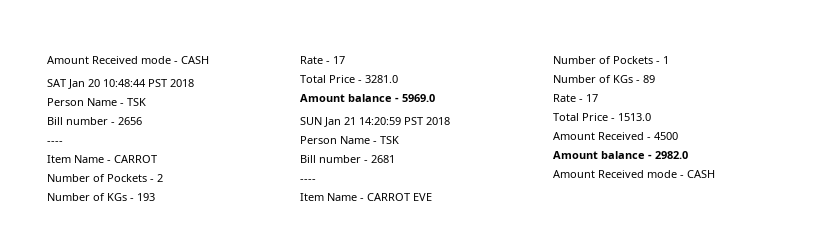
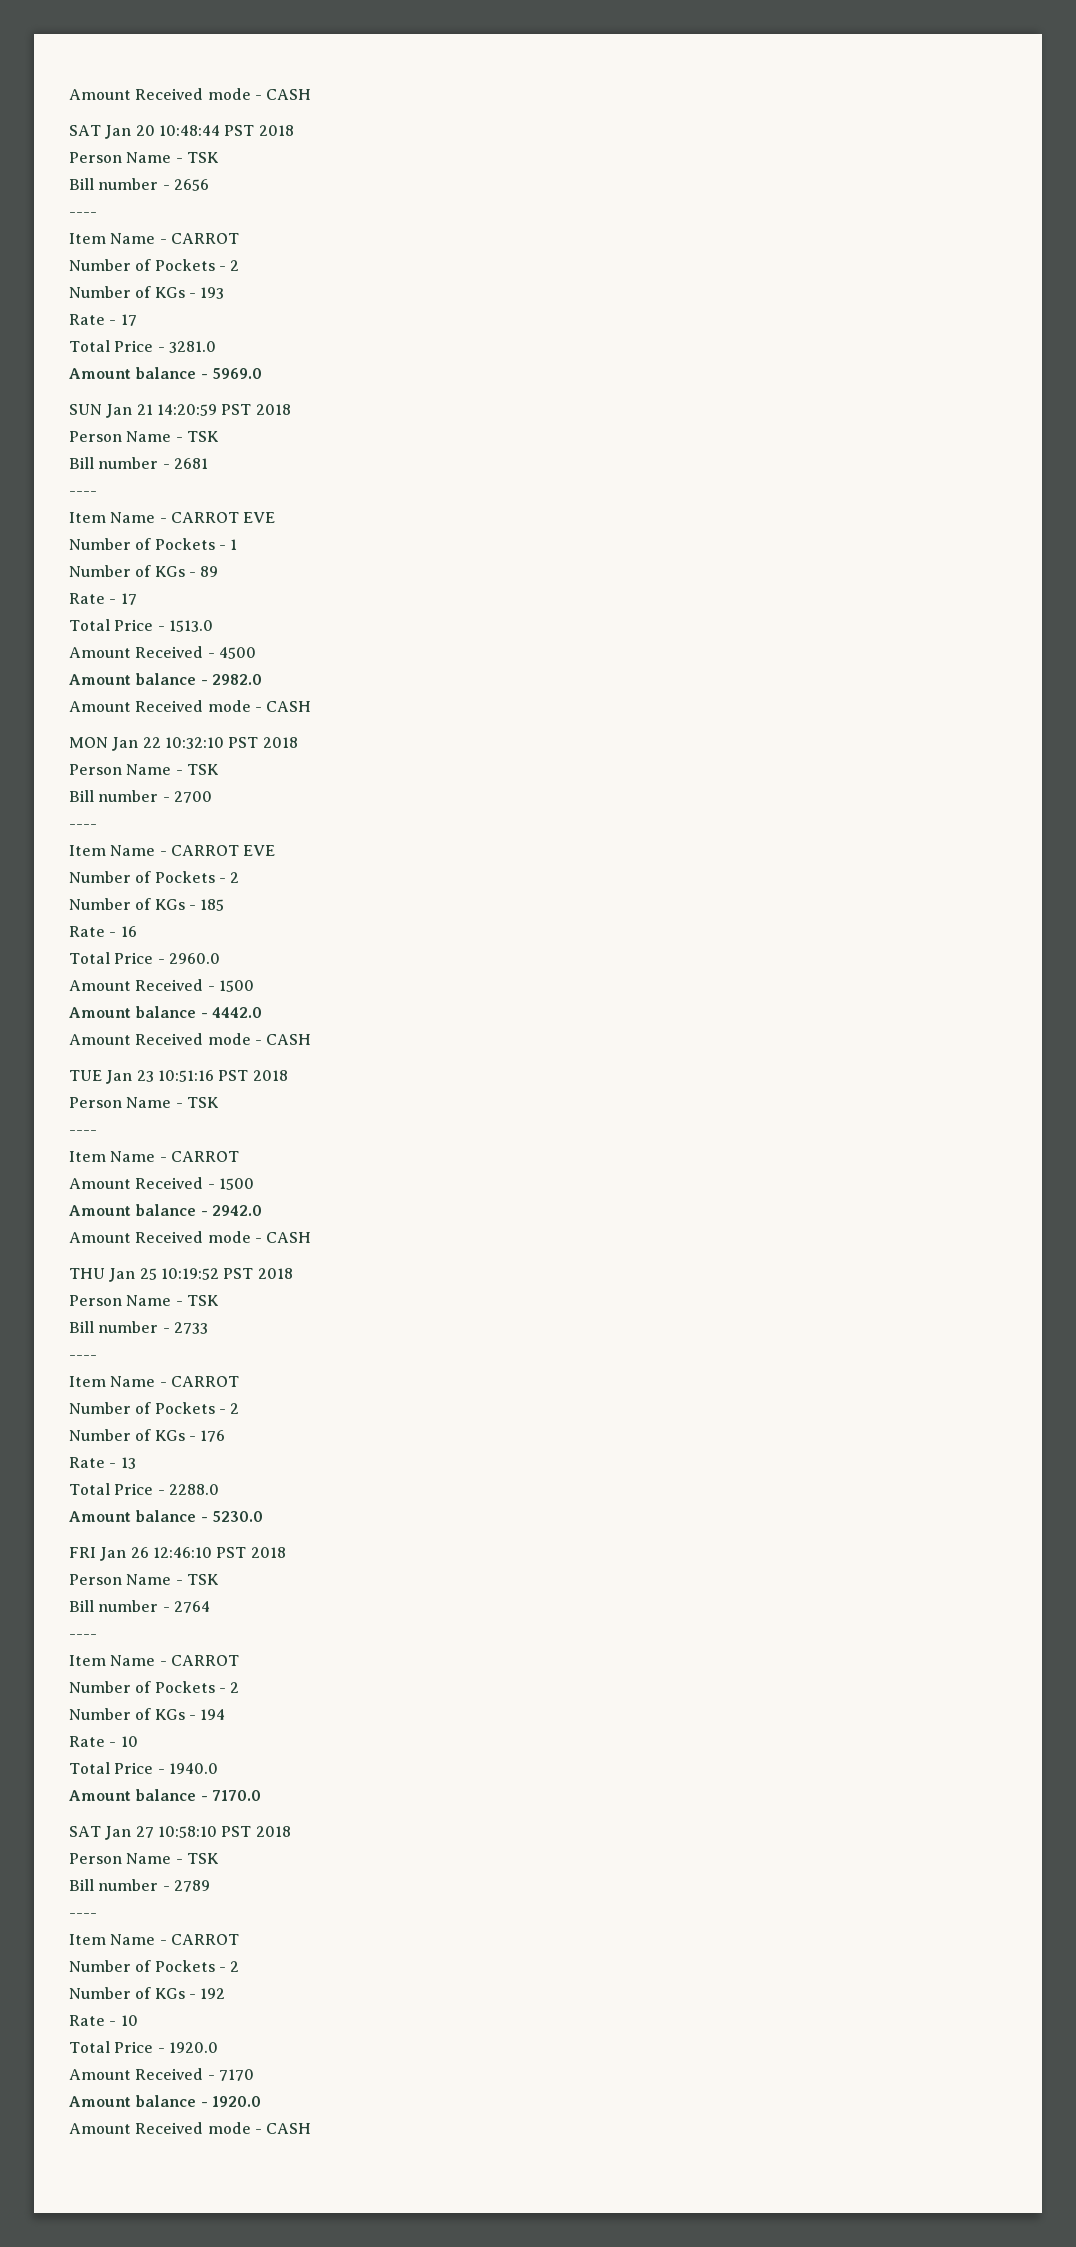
+ MON Jan 22 10:32:10 PST 2018
+ Person Name - TSK
+ Bill number - 2700
+ ----
+ Item Name - CARROT EVE
+ Number of Pockets - 2
+ Number of KGs - 185
+ Rate - 16
+ Total Price - 2960.0
+ Amount Received - 1500
+ Amount balance - 4442.0
+ Amount Received mode - CASH
+ TUE Jan 23 10:51:16 PST 2018
+ Person Name - TSK
+ ----
+ Item Name - CARROT
+ Amount Received - 1500
+ Amount balance - 2942.0
+ Amount Received mode - CASH
+ THU Jan 25 10:19:52 PST 2018
+ Person Name - TSK
+ Bill number - 2733
+ ----
+ Item Name - CARROT
+ Number of Pockets - 2
+ Number of KGs - 176
+ Rate - 13
+ Total Price - 2288.0
+ Amount balance - 5230.0
+ FRI Jan 26 12:46:10 PST 2018
+ Person Name - TSK
+ Bill number - 2764
+ ----
+ Item Name - CARROT
+ Number of Pockets - 2
+ Number of KGs - 194
+ Rate - 10
+ Total Price - 1940.0
+ Amount balance - 7170.0
+ SAT Jan 27 10:58:10 PST 2018
+ Person Name - TSK
+ Bill number - 2789
+ ----
+ Item Name - CARROT
+ Number of Pockets - 2
+ Number of KGs - 192
+ Rate - 10
+ Total Price - 1920.0
+ Amount Received - 7170
+ Amount balance - 1920.0
+ Amount Received mode - CASH

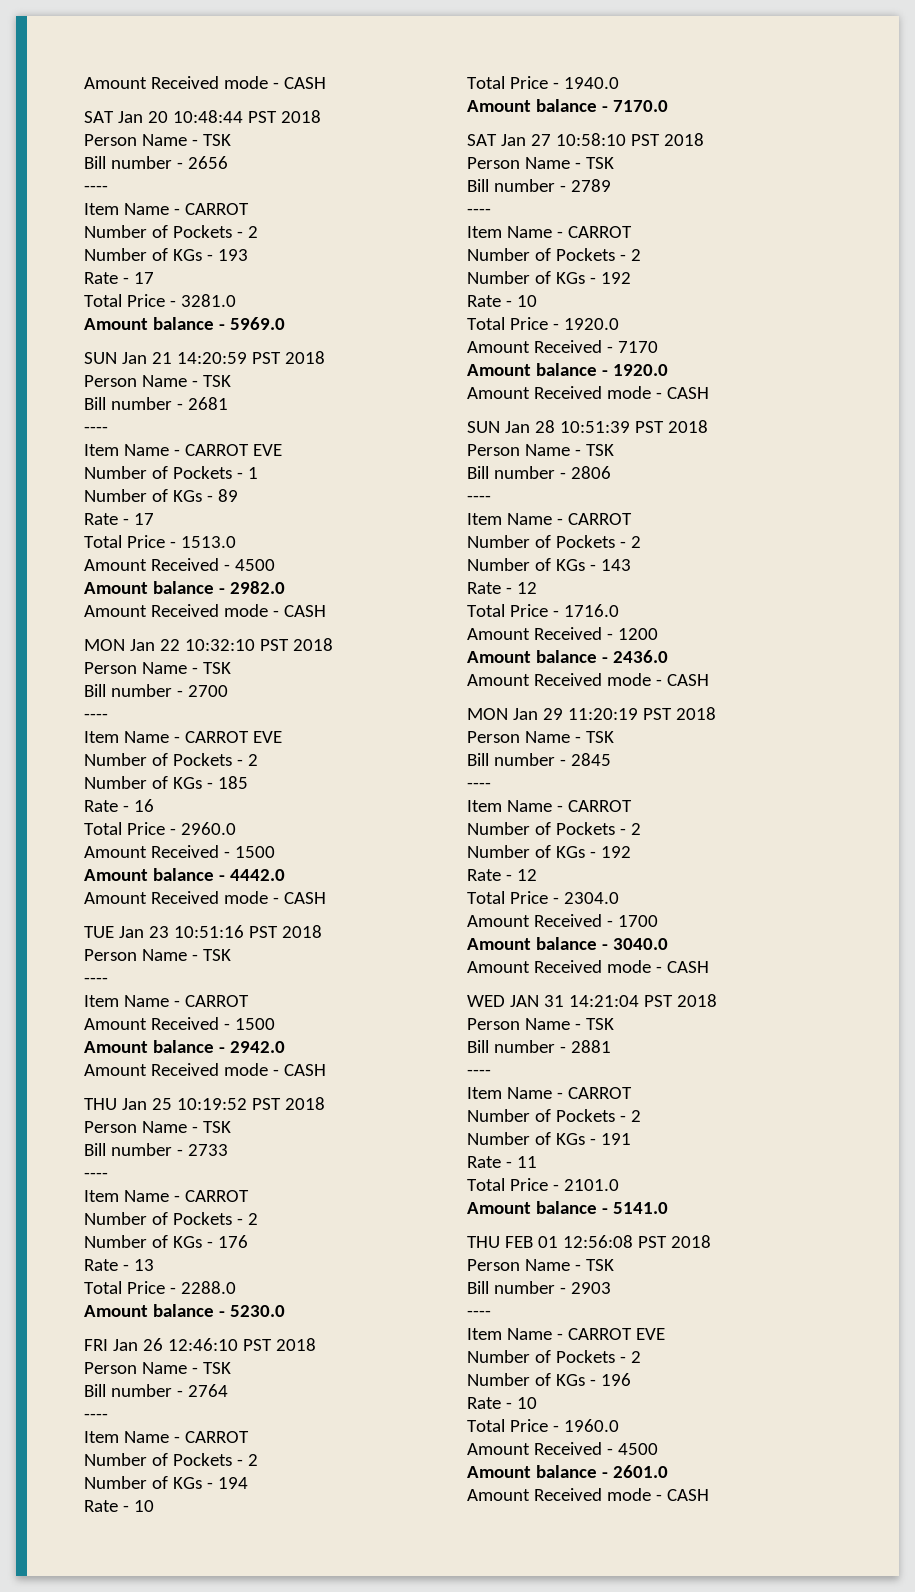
+ SUN Jan 28 10:51:39 PST 2018
+ Person Name - TSK
+ Bill number - 2806
+ ----
+ Item Name - CARROT
+ Number of Pockets - 2
+ Number of KGs - 143
+ Rate - 12
+ Total Price - 1716.0
+ Amount Received - 1200
+ Amount balance - 2436.0
+ Amount Received mode - CASH
+ MON Jan 29 11:20:19 PST 2018
+ Person Name - TSK
+ Bill number - 2845
+ ----
+ Item Name - CARROT
+ Number of Pockets - 2
+ Number of KGs - 192
+ Rate - 12
+ Total Price - 2304.0
+ Amount Received - 1700
+ Amount balance - 3040.0
+ Amount Received mode - CASH
+ WED JAN 31 14:21:04 PST 2018
+ Person Name - TSK
+ Bill number - 2881
+ ----
+ Item Name - CARROT
+ Number of Pockets - 2
+ Number of KGs - 191
+ Rate - 11
+ Total Price - 2101.0
+ Amount balance - 5141.0
+ THU FEB 01 12:56:08 PST 2018
+ Person Name - TSK
+ Bill number - 2903
+ ----
+ Item Name - CARROT EVE
+ Number of Pockets - 2
+ Number of KGs - 196
+ Rate - 10
+ Total Price - 1960.0
+ Amount Received - 4500
+ Amount balance - 2601.0
+ Amount Received mode - CASH

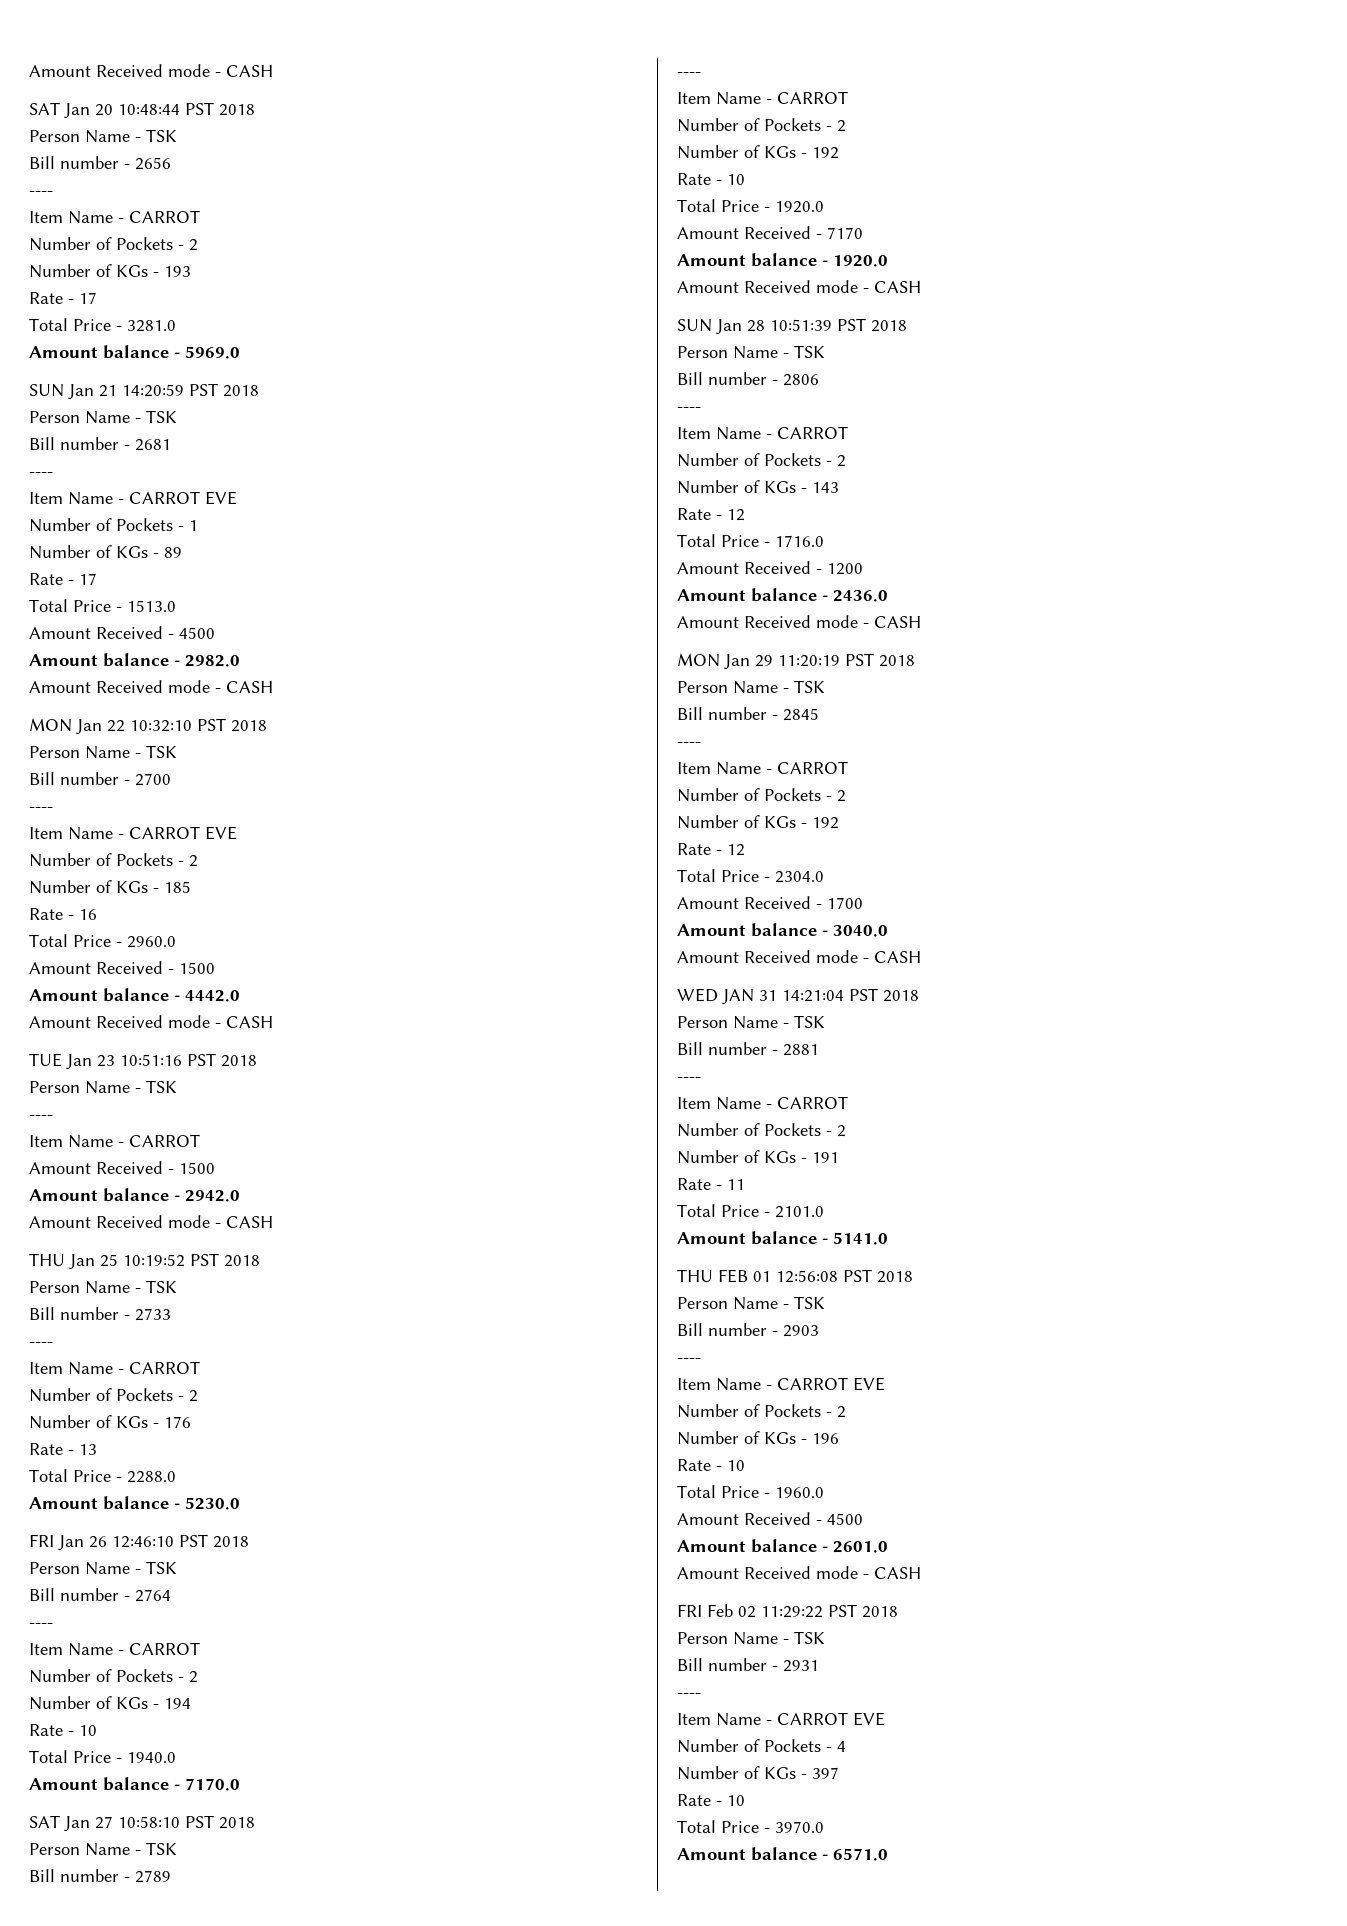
+ FRI Feb 02 11:29:22 PST 2018
+ Person Name - TSK
+ Bill number - 2931
+ ----
+ Item Name - CARROT EVE
+ Number of Pockets - 4
+ Number of KGs - 397
+ Rate - 10
+ Total Price - 3970.0
+ Amount balance - 6571.0

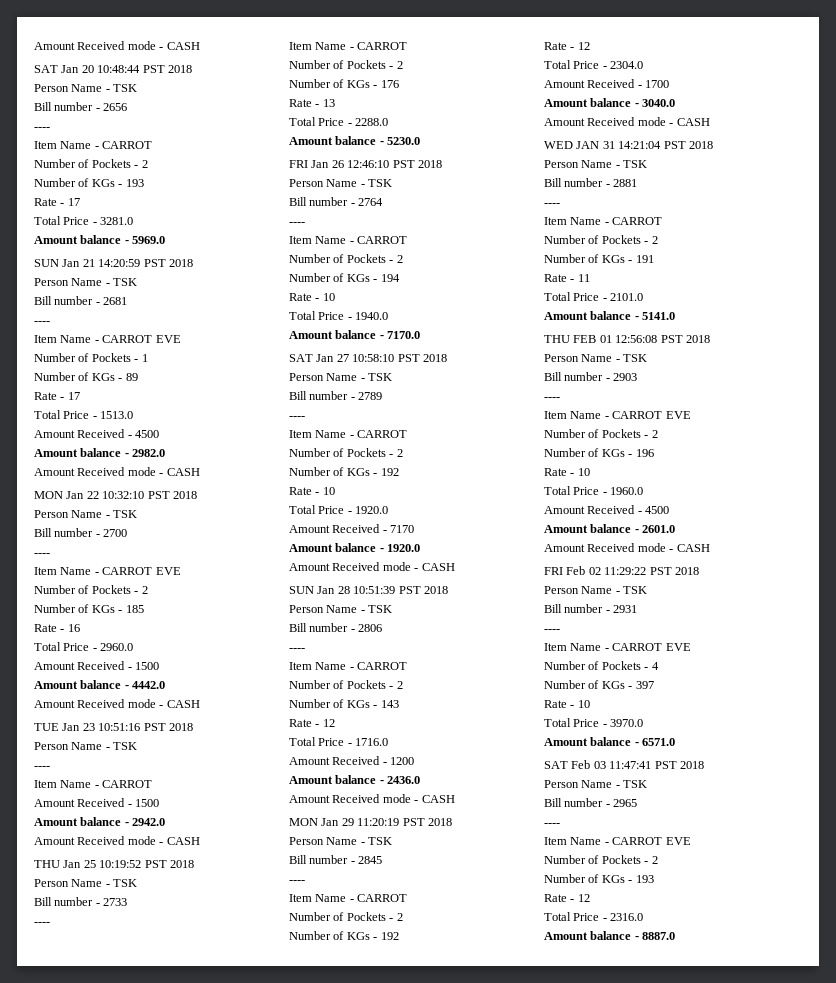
+ SAT Feb 03 11:47:41 PST 2018
+ Person Name - TSK
+ Bill number - 2965
+ ----
+ Item Name - CARROT EVE
+ Number of Pockets - 2
+ Number of KGs - 193
+ Rate - 12
+ Total Price - 2316.0
+ Amount balance - 8887.0

